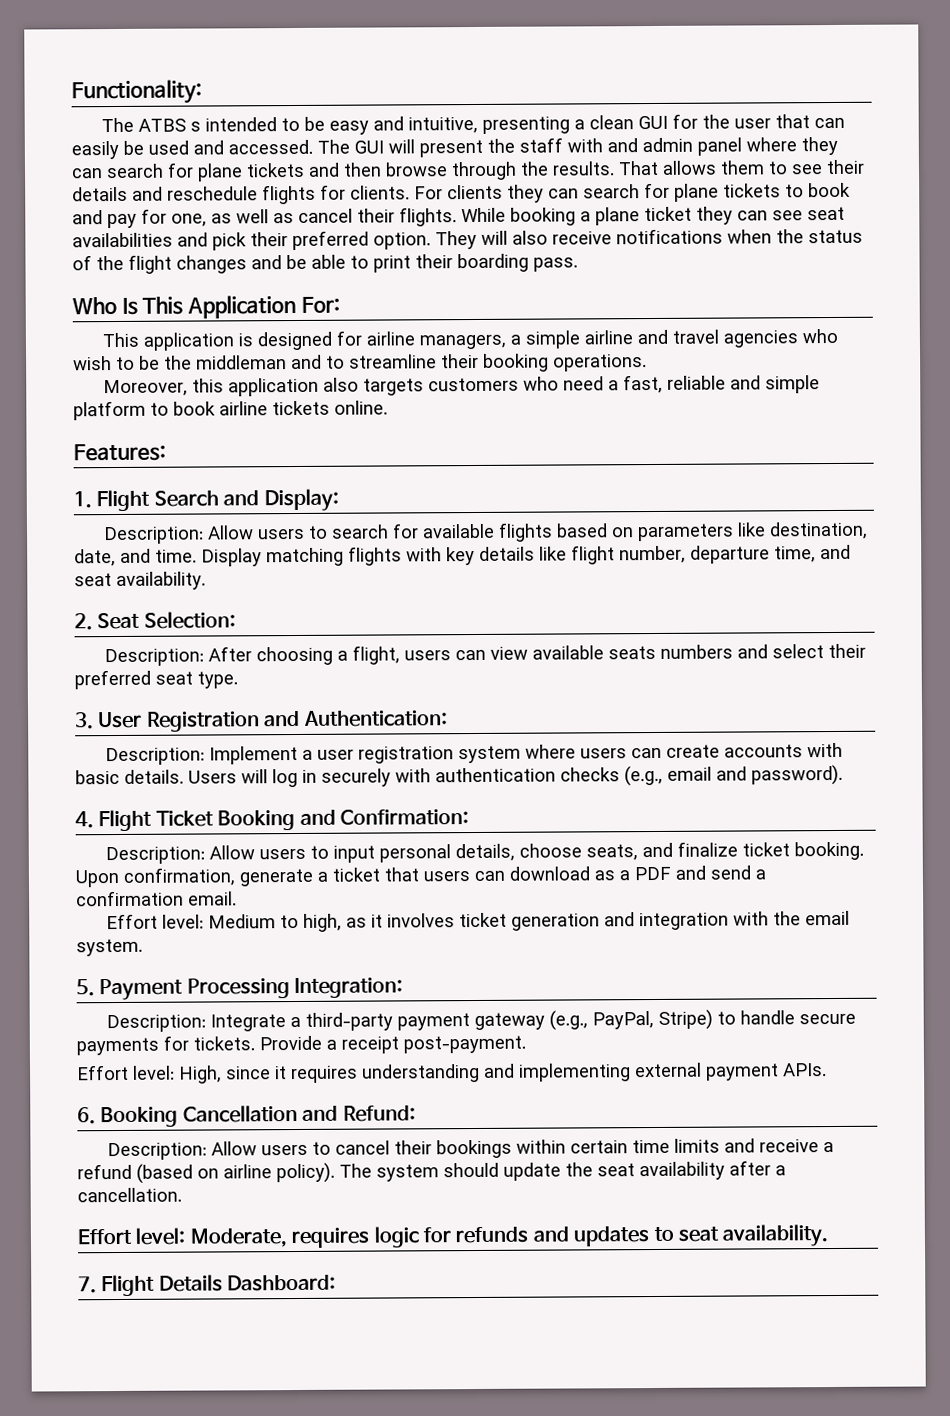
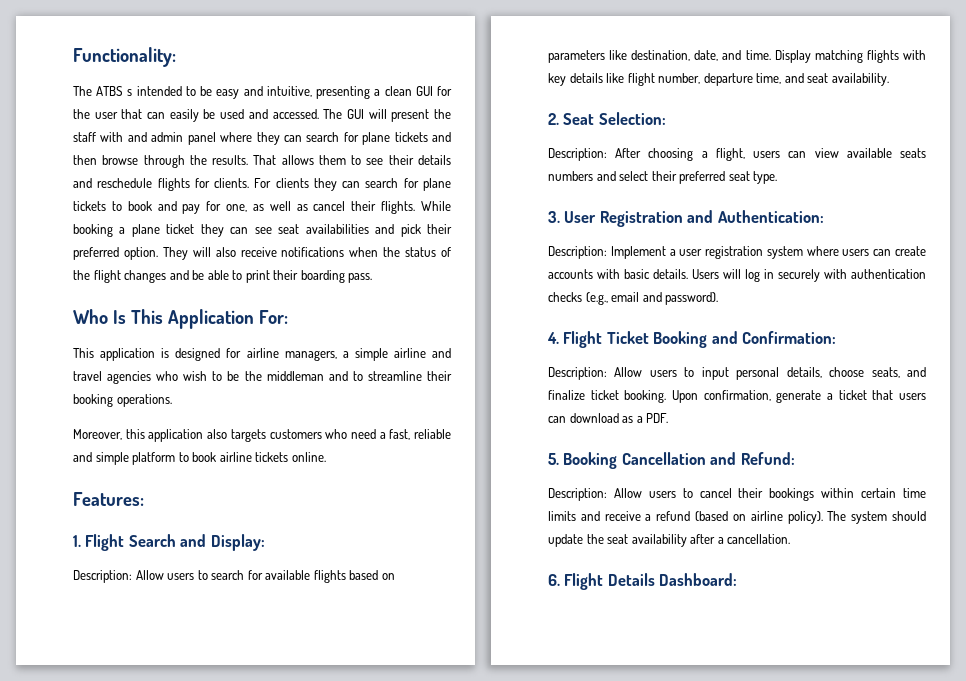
- Upon confirmation, generate a ticket that users can download as a PDF and send a confirmation email.
- Effort level: Medium to high, as it involves ticket generation and integration with the email system.
- 5. Payment Processing Integration:
- Description: Integrate a third-party payment gateway (e.g., PayPal, Stripe) to handle secure payments for tickets. Provide a receipt post-payment.
- Effort level: High, since it requires understanding and implementing external payment APIs.
- 6. Booking Cancellation and Refund:
+ Upon confirmation, generate a ticket that users can download as a PDF.
+ 5. Booking Cancellation and Refund:
- Effort level: Moderate, requires logic for refunds and updates to seat availability.
- 7. Flight Details Dashboard:
+ 6. Flight Details Dashboard:

